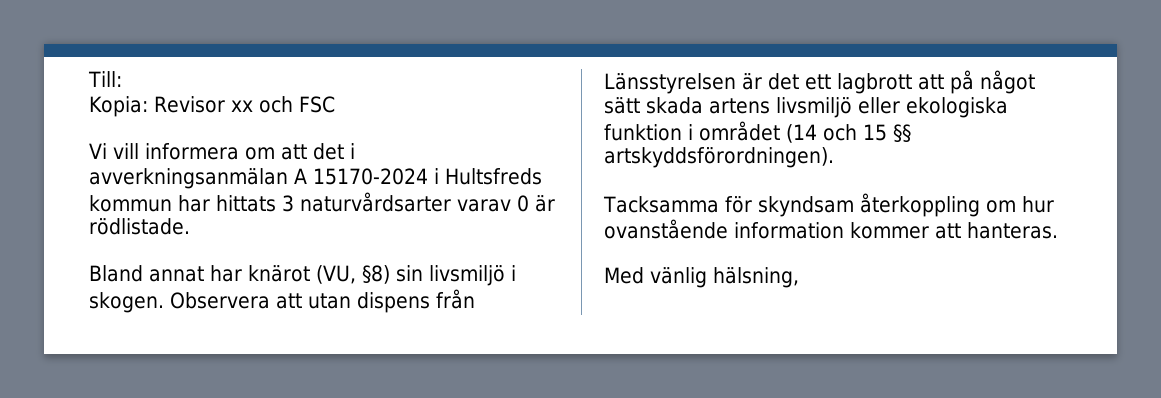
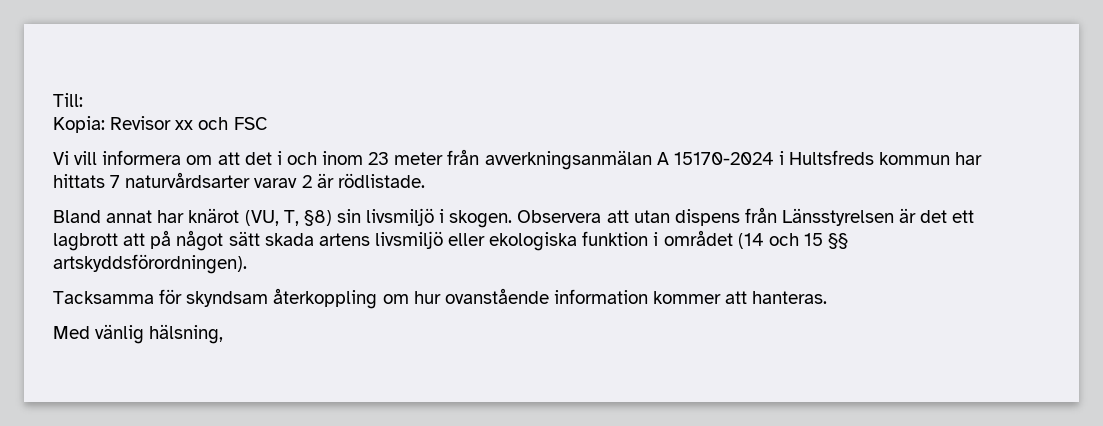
- Vi vill informera om att det i avverkningsanmälan A 15170-2024 i Hultsfreds kommun har hittats 3 naturvårdsarter varav 0 är rödlistade.
+ Vi vill informera om att det i och inom 23 meter från avverkningsanmälan A 15170-2024 i Hultsfreds kommun har hittats 7 naturvårdsarter varav 2 är rödlistade.
- Bland annat har knärot (VU, §8) sin livsmiljö i skogen.
+ Bland annat har knärot (VU, T, §8) sin livsmiljö i skogen.

